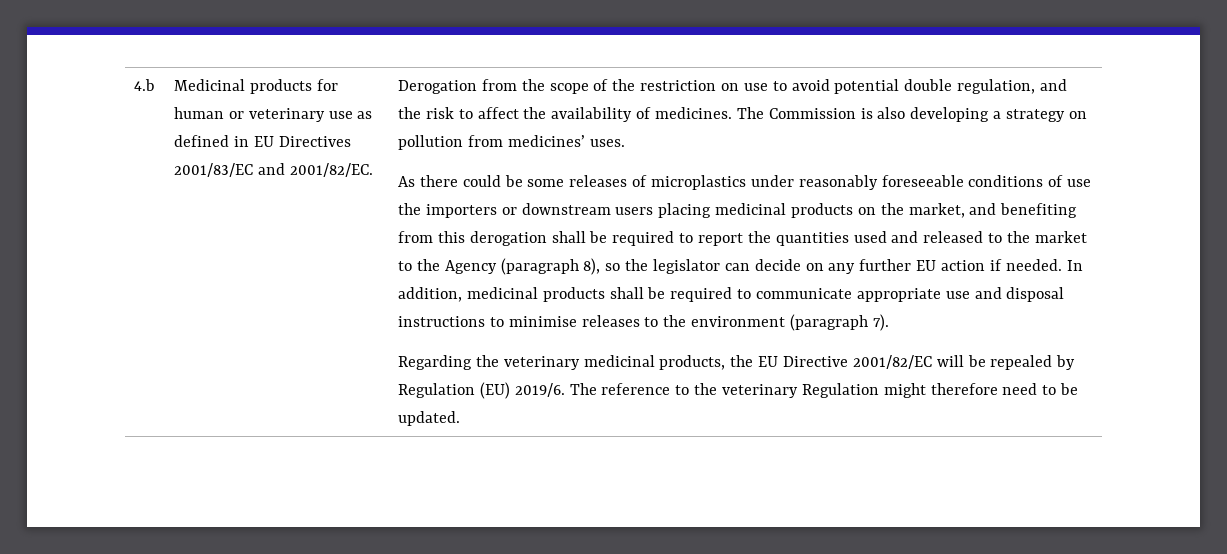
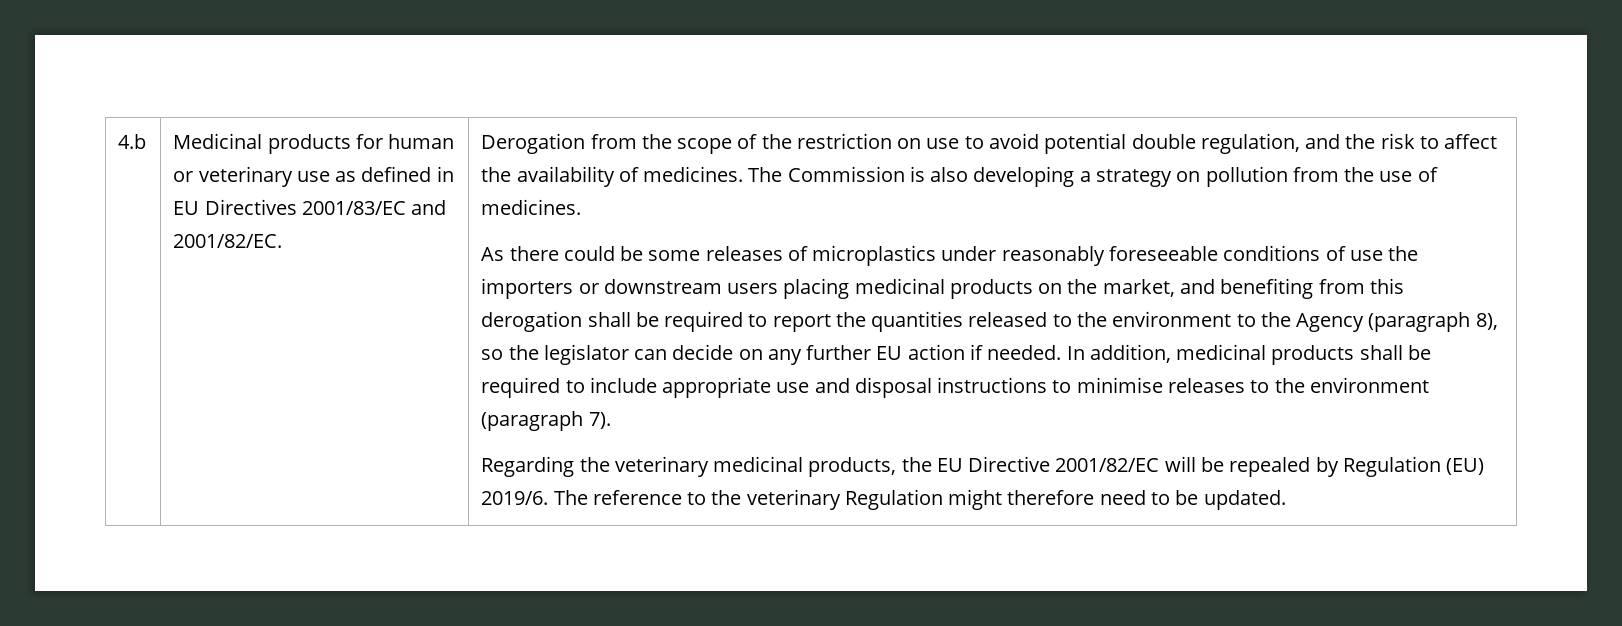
- The Commission is also developing a strategy on pollution from medicines’ uses.
+ The Commission is also developing a strategy on pollution from the use of medicines.
- As there could be some releases of microplastics under reasonably foreseeable conditions of use the importers or downstream users placing medicinal products on the market, and benefiting from this derogation shall be required to report the quantities used and released to the market to the Agency (paragraph 8), so the legislator can decide on any further EU action if needed.
+ As there could be some releases of microplastics under reasonably foreseeable conditions of use the importers or downstream users placing medicinal products on the market, and benefiting from this derogation shall be required to report the quantities released to the environment to the Agency (paragraph 8), so the legislator can decide on any further EU action if needed.
- In addition, medicinal products shall be required to communicate appropriate use and disposal instructions to minimise releases to the environment (paragraph 7).
+ In addition, medicinal products shall be required to include appropriate use and disposal instructions to minimise releases to the environment (paragraph 7).

